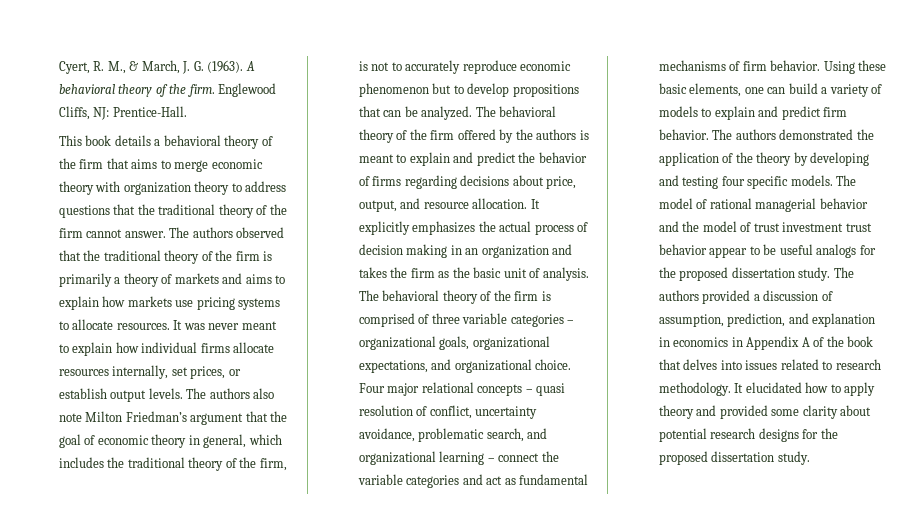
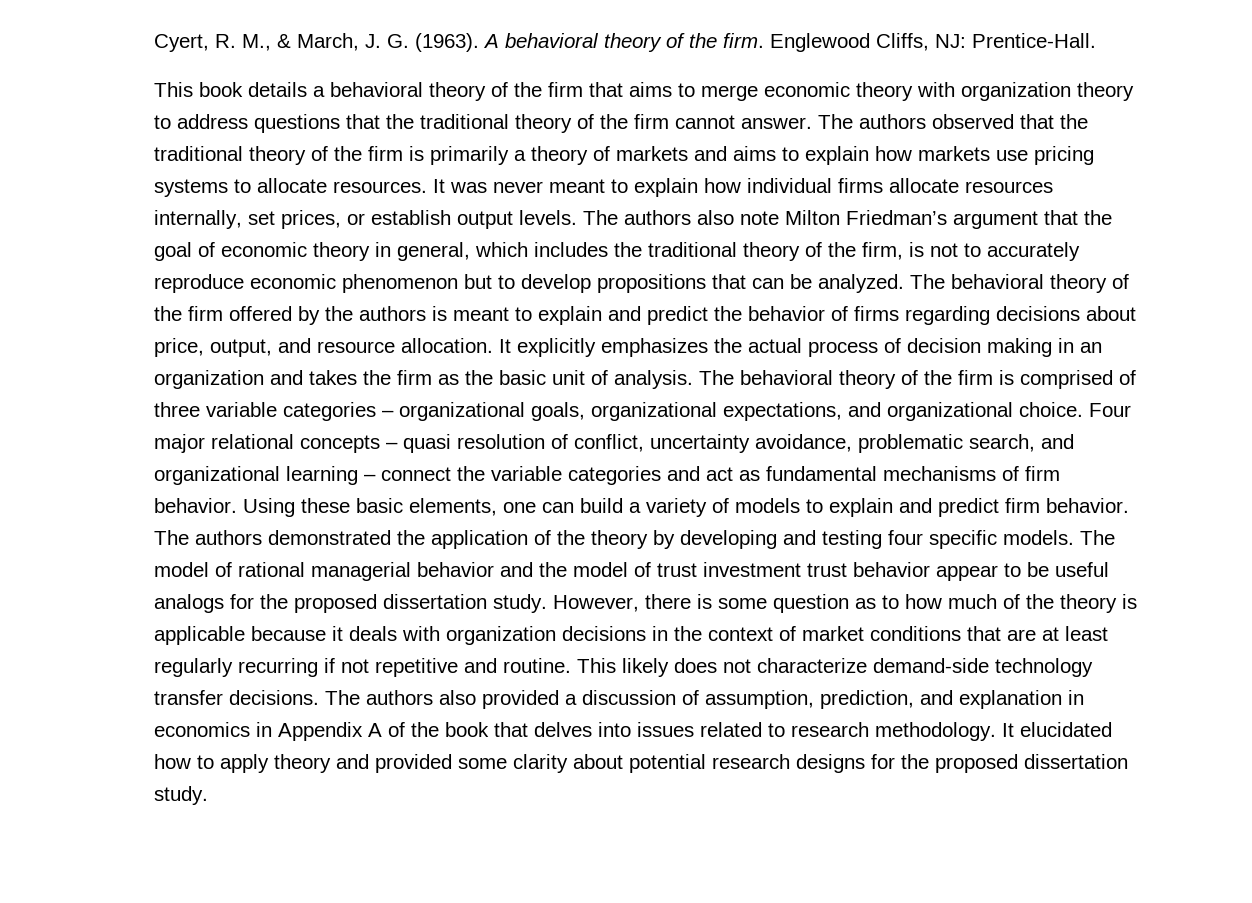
- The authors provided a discussion of assumption, prediction, and explanation in economics in Appendix A of the book that delves into issues related to research methodology.
+ However, there is some question as to how much of the theory is applicable because it deals with organization decisions in the context of market conditions that are at least regularly recurring if not repetitive and routine. This likely does not characterize demand-side technology transfer decisions. The authors also provided a discussion of assumption, prediction, and explanation in economics in Appendix A of the book that delves into issues related to research methodology.

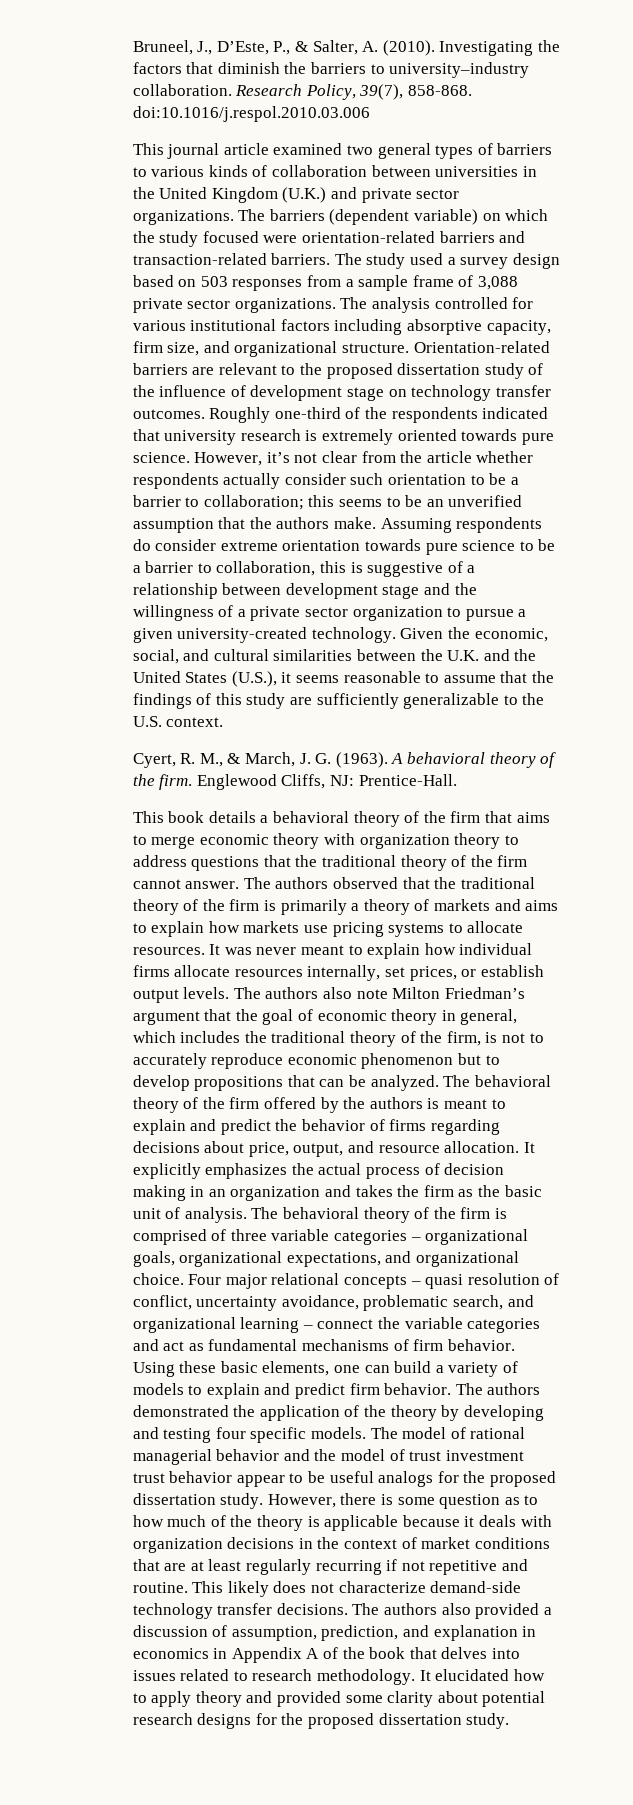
+ Bruneel, J., D’Este, P., & Salter, A. (2010). Investigating the factors that diminish the barriers to university–industry collaboration. Research Policy, 39(7), 858-868. doi:10.1016/j.respol.2010.03.006
+ This journal article examined two general types of barriers to various kinds of collaboration between universities in the United Kingdom (U.K.) and private sector organizations. The barriers (dependent variable) on which the study focused were orientation-related barriers and transaction-related barriers. The study used a survey design based on 503 responses from a sample frame of 3,088 private sector organizations. The analysis controlled for various institutional factors including absorptive capacity, firm size, and organizational structure. Orientation-related barriers are relevant to the proposed dissertation study of the influence of development stage on technology transfer outcomes. Roughly one-third of the respondents indicated that university research is extremely oriented towards pure science. However, it’s not clear from the article whether respondents actually consider such orientation to be a barrier to collaboration; this seems to be an unverified assumption that the authors make. Assuming respondents do consider extreme orientation towards pure science to be a barrier to collaboration, this is suggestive of a relationship between development stage and the willingness of a private sector organization to pursue a given university-created technology. Given the economic, social, and cultural similarities between the U.K. and the United States (U.S.), it seems reasonable to assume that the findings of this study are sufficiently generalizable to the U.S. context.

